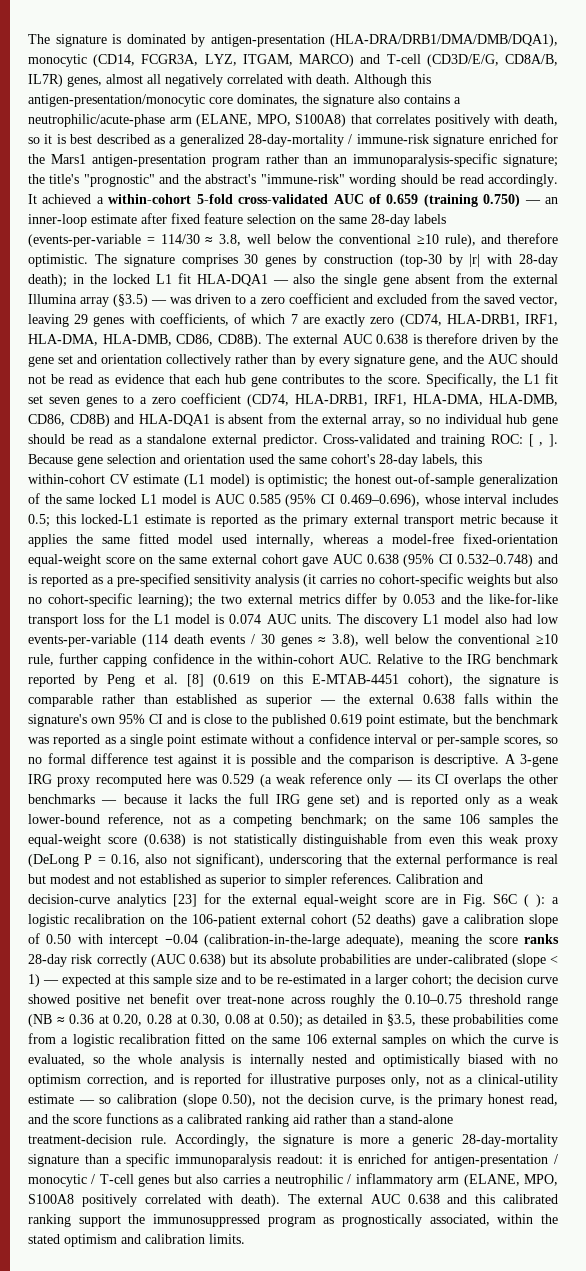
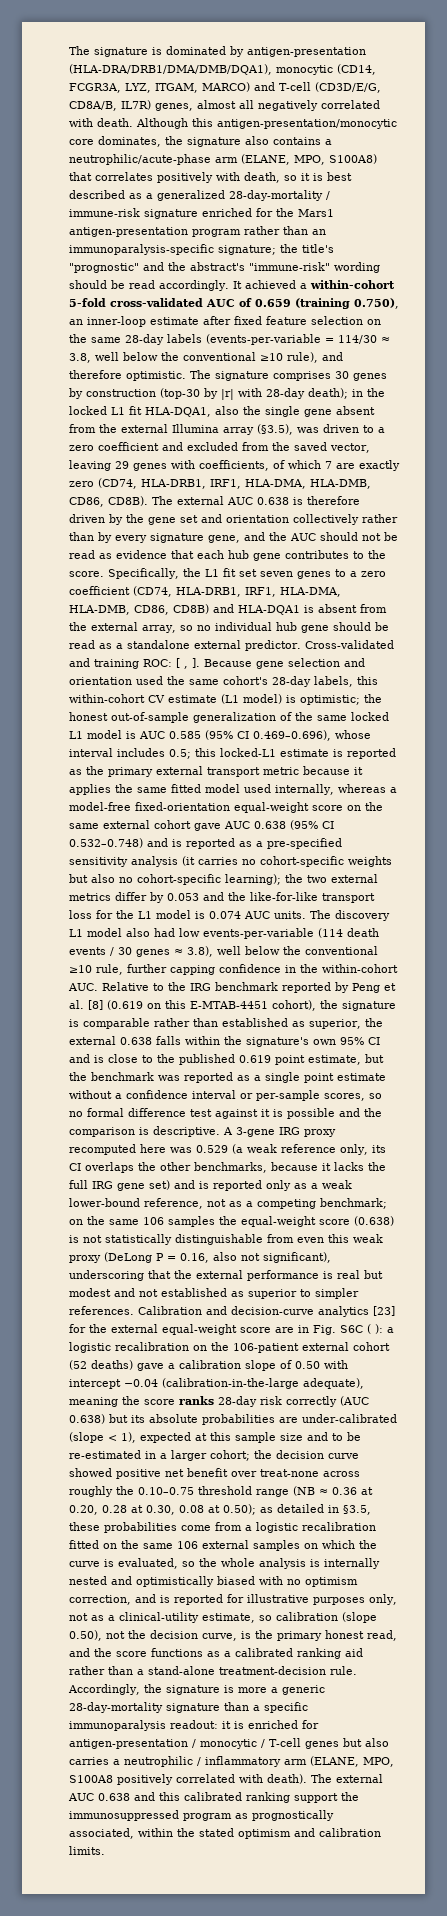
- It achieved a within-cohort 5-fold cross-validated AUC of 0.659 (training 0.750) — an inner-loop estimate after fixed feature selection on the same 28-day labels (events-per-variable = 114/30 ≈ 3.8, well below the conventional ≥10 rule), and therefore optimistic.
+ It achieved a within-cohort 5-fold cross-validated AUC of 0.659 (training 0.750), an inner-loop estimate after fixed feature selection on the same 28-day labels (events-per-variable = 114/30 ≈ 3.8, well below the conventional ≥10 rule), and therefore optimistic.
- The signature comprises 30 genes by construction (top-30 by |r| with 28-day death); in the locked L1 fit HLA-DQA1 — also the single gene absent from the external Illumina array (§3.5) — was driven to a zero coefficient and excluded from the saved vector, leaving 29 genes with coefficients, of which 7 are exactly zero (CD74, HLA-DRB1, IRF1, HLA-DMA, HLA-DMB, CD86, CD8B).
+ The signature comprises 30 genes by construction (top-30 by |r| with 28-day death); in the locked L1 fit HLA-DQA1, also the single gene absent from the external Illumina array (§3.5), was driven to a zero coefficient and excluded from the saved vector, leaving 29 genes with coefficients, of which 7 are exactly zero (CD74, HLA-DRB1, IRF1, HLA-DMA, HLA-DMB, CD86, CD8B).
- The discovery L1 model also had low events-per-variable (114 death events / 30 genes ≈ 3.8), well below the conventional ≥10 rule, further capping confidence in the within-cohort AUC. Relative to the IRG benchmark reported by Peng et al. [8] (0.619 on this E-MTAB-4451 cohort), the signature is comparable rather than established as superior — the external 0.638 falls within the signature's own 95% CI and is close to the published 0.619 point estimate, but the benchmark was reported as a single point estimate without a confidence interval or per-sample scores, so no formal difference test against it is possible and the comparison is descriptive.
+ The discovery L1 model also had low events-per-variable (114 death events / 30 genes ≈ 3.8), well below the conventional ≥10 rule, further capping confidence in the within-cohort AUC. Relative to the IRG benchmark reported by Peng et al. [8] (0.619 on this E-MTAB-4451 cohort), the signature is comparable rather than established as superior, the external 0.638 falls within the signature's own 95% CI and is close to the published 0.619 point estimate, but the benchmark was reported as a single point estimate without a confidence interval or per-sample scores, so no formal difference test against it is possible and the comparison is descriptive.
- A 3-gene IRG proxy recomputed here was 0.529 (a weak reference only — its CI overlaps the other benchmarks — because it lacks the full IRG gene set) and is reported only as a weak lower-bound reference, not as a competing benchmark;
+ A 3-gene IRG proxy recomputed here was 0.529 (a weak reference only, its CI overlaps the other benchmarks, because it lacks the full IRG gene set) and is reported only as a weak lower-bound reference, not as a competing benchmark;
- a logistic recalibration on the 106-patient external cohort (52 deaths) gave a calibration slope of 0.50 with intercept −0.04 (calibration-in-the-large adequate), meaning the score ranks 28-day risk correctly (AUC 0.638) but its absolute probabilities are under-calibrated (slope < 1) — expected at this sample size and to be re-estimated in a larger cohort;
+ a logistic recalibration on the 106-patient external cohort (52 deaths) gave a calibration slope of 0.50 with intercept −0.04 (calibration-in-the-large adequate), meaning the score ranks 28-day risk correctly (AUC 0.638) but its absolute probabilities are under-calibrated (slope < 1), expected at this sample size and to be re-estimated in a larger cohort;
- as detailed in §3.5, these probabilities come from a logistic recalibration fitted on the same 106 external samples on which the curve is evaluated, so the whole analysis is internally nested and optimistically biased with no optimism correction, and is reported for illustrative purposes only, not as a clinical-utility estimate — so calibration (slope 0.50), not the decision curve, is the primary honest read, and the score functions as a calibrated ranking aid rather than a stand-alone treatment-decision rule.
+ as detailed in §3.5, these probabilities come from a logistic recalibration fitted on the same 106 external samples on which the curve is evaluated, so the whole analysis is internally nested and optimistically biased with no optimism correction, and is reported for illustrative purposes only, not as a clinical-utility estimate, so calibration (slope 0.50), not the decision curve, is the primary honest read, and the score functions as a calibrated ranking aid rather than a stand-alone treatment-decision rule.

